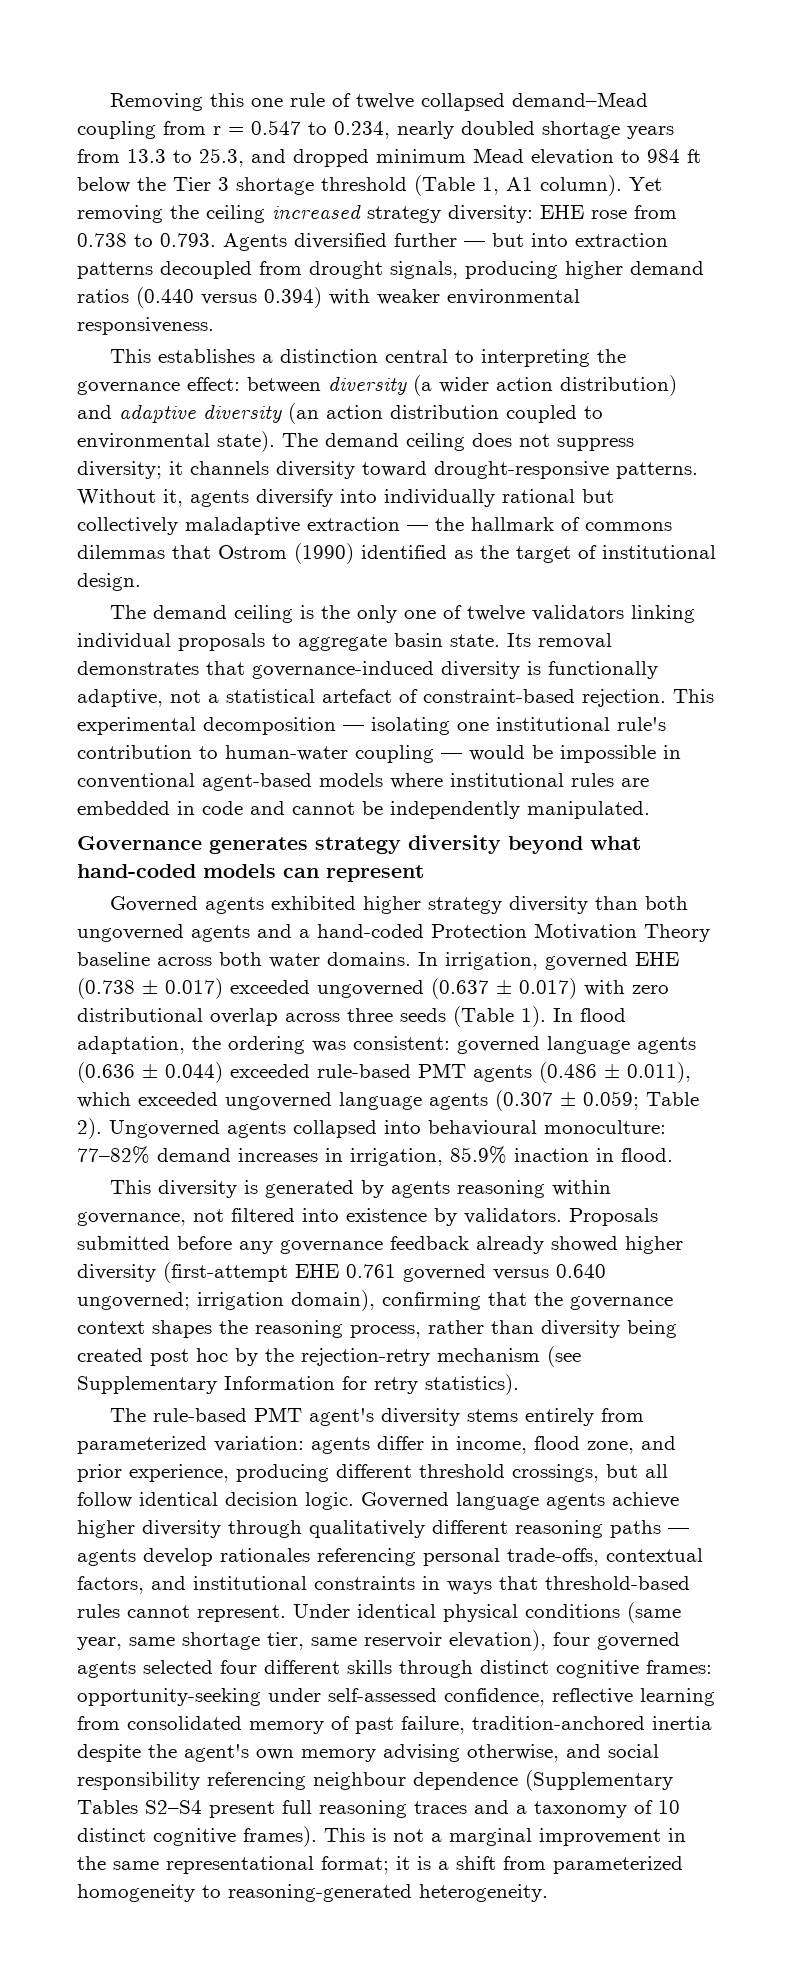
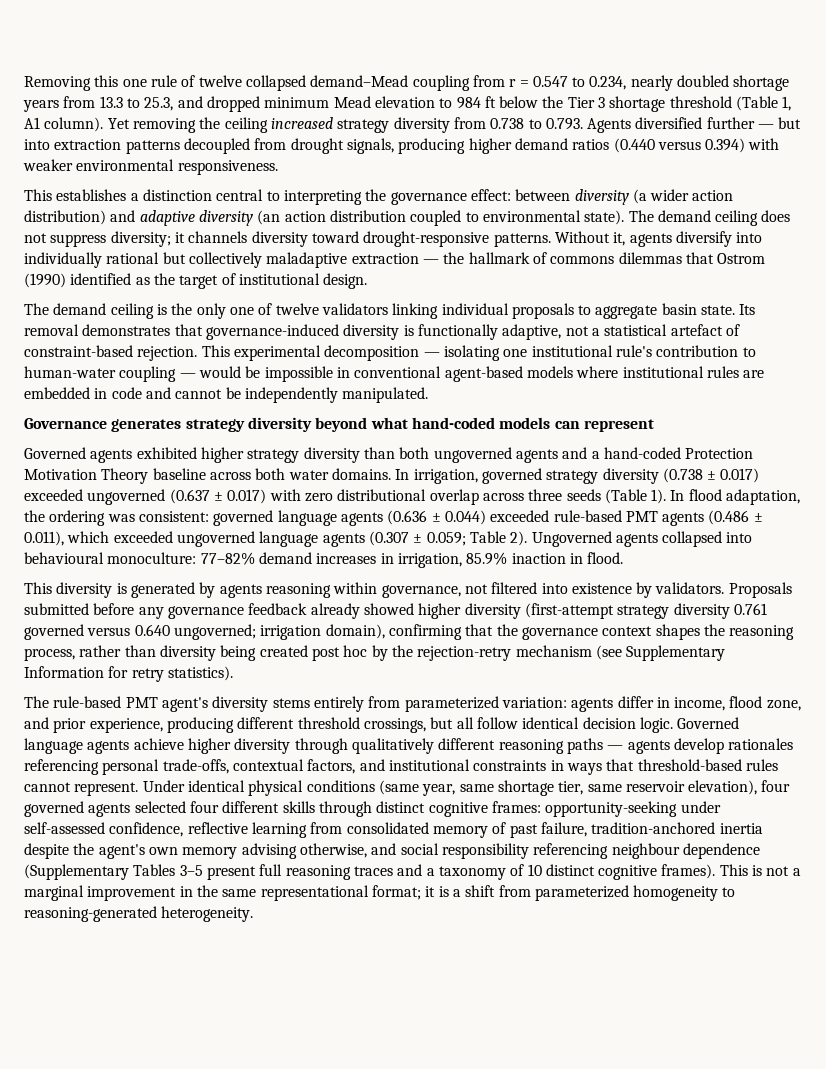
- Yet removing the ceiling increased strategy diversity: EHE rose from 0.738 to 0.793. Agents diversified further — but into extraction patterns decoupled from drought signals, producing higher demand ratios (0.440 versus 0.394) with weaker environmental responsiveness.
+ Yet removing the ceiling increased strategy diversity from 0.738 to 0.793. Agents diversified further — but into extraction patterns decoupled from drought signals, producing higher demand ratios (0.440 versus 0.394) with weaker environmental responsiveness.
- In irrigation, governed EHE (0.738 ± 0.017) exceeded ungoverned (0.637 ± 0.017) with zero distributional overlap across three seeds (Table 1).
+ In irrigation, governed strategy diversity (0.738 ± 0.017) exceeded ungoverned (0.637 ± 0.017) with zero distributional overlap across three seeds (Table 1).
- Proposals submitted before any governance feedback already showed higher diversity (first-attempt EHE 0.761 governed versus 0.640 ungoverned; irrigation domain), confirming that the governance context shapes the reasoning process, rather than diversity being created post hoc by the rejection-retry mechanism (see Supplementary Information for retry statistics).
+ Proposals submitted before any governance feedback already showed higher diversity (first-attempt strategy diversity 0.761 governed versus 0.640 ungoverned; irrigation domain), confirming that the governance context shapes the reasoning process, rather than diversity being created post hoc by the rejection-retry mechanism (see Supplementary Information for retry statistics).
- opportunity-seeking under self-assessed confidence, reflective learning from consolidated memory of past failure, tradition-anchored inertia despite the agent's own memory advising otherwise, and social responsibility referencing neighbour dependence (Supplementary Tables S2–S4 present full reasoning traces and a taxonomy of 10 distinct cognitive frames).
+ opportunity-seeking under self-assessed confidence, reflective learning from consolidated memory of past failure, tradition-anchored inertia despite the agent's own memory advising otherwise, and social responsibility referencing neighbour dependence (Supplementary Tables 3–5 present full reasoning traces and a taxonomy of 10 distinct cognitive frames).

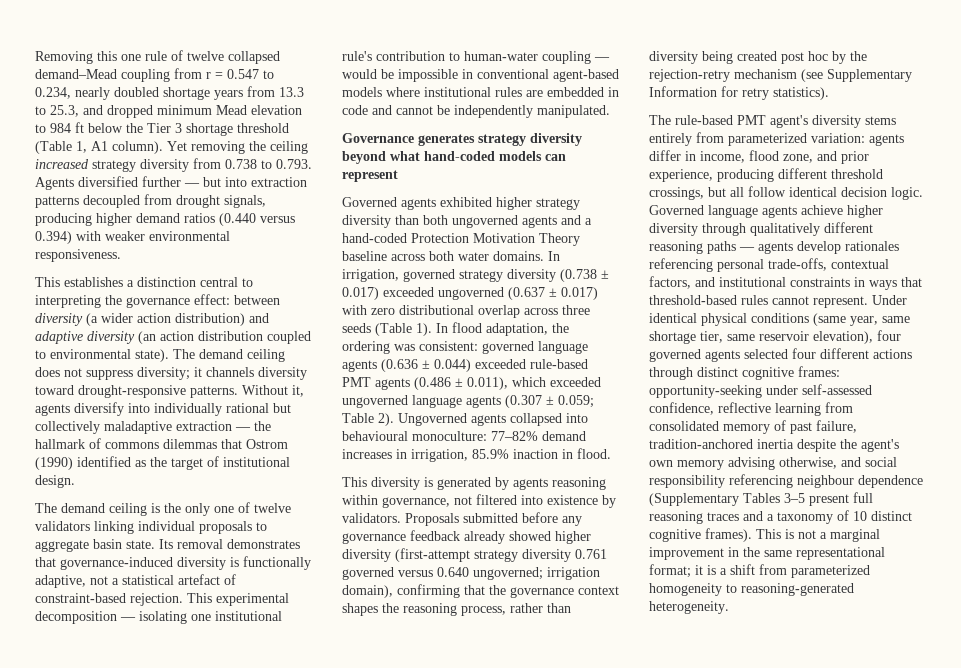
- Under identical physical conditions (same year, same shortage tier, same reservoir elevation), four governed agents selected four different skills through distinct cognitive frames:
+ Under identical physical conditions (same year, same shortage tier, same reservoir elevation), four governed agents selected four different actions through distinct cognitive frames:

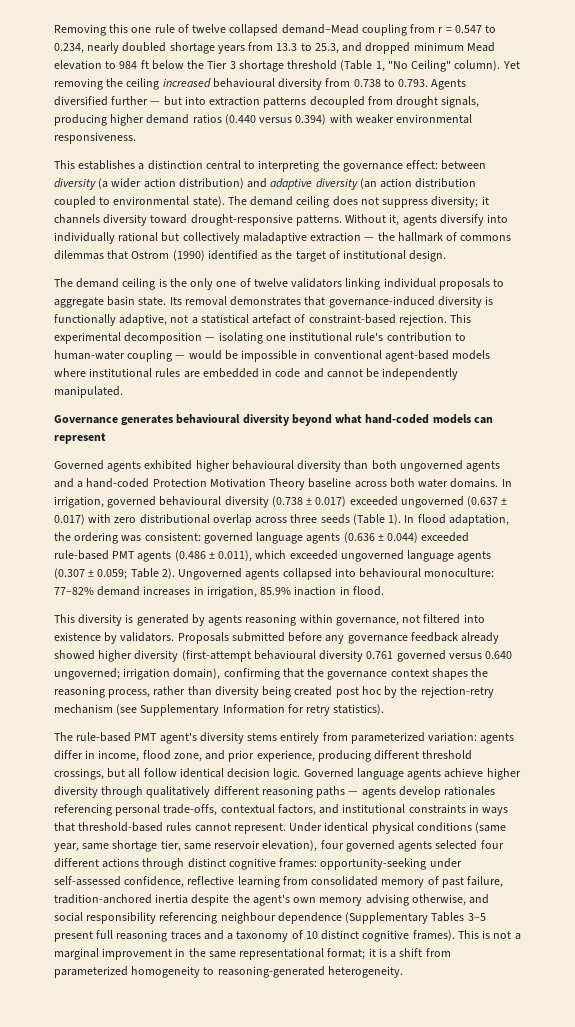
- Removing this one rule of twelve collapsed demand–Mead coupling from r = 0.547 to 0.234, nearly doubled shortage years from 13.3 to 25.3, and dropped minimum Mead elevation to 984 ft below the Tier 3 shortage threshold (Table 1, A1 column).
+ Removing this one rule of twelve collapsed demand–Mead coupling from r = 0.547 to 0.234, nearly doubled shortage years from 13.3 to 25.3, and dropped minimum Mead elevation to 984 ft below the Tier 3 shortage threshold (Table 1, "No Ceiling" column).
- Yet removing the ceiling increased strategy diversity from 0.738 to 0.793. Agents diversified further — but into extraction patterns decoupled from drought signals, producing higher demand ratios (0.440 versus 0.394) with weaker environmental responsiveness.
+ Yet removing the ceiling increased behavioural diversity from 0.738 to 0.793. Agents diversified further — but into extraction patterns decoupled from drought signals, producing higher demand ratios (0.440 versus 0.394) with weaker environmental responsiveness.
- Governance generates strategy diversity beyond what hand-coded models can represent
+ Governance generates behavioural diversity beyond what hand-coded models can represent
- Governed agents exhibited higher strategy diversity than both ungoverned agents and a hand-coded Protection Motivation Theory baseline across both water domains.
+ Governed agents exhibited higher behavioural diversity than both ungoverned agents and a hand-coded Protection Motivation Theory baseline across both water domains.
- In irrigation, governed strategy diversity (0.738 ± 0.017) exceeded ungoverned (0.637 ± 0.017) with zero distributional overlap across three seeds (Table 1).
+ In irrigation, governed behavioural diversity (0.738 ± 0.017) exceeded ungoverned (0.637 ± 0.017) with zero distributional overlap across three seeds (Table 1).
- Proposals submitted before any governance feedback already showed higher diversity (first-attempt strategy diversity 0.761 governed versus 0.640 ungoverned; irrigation domain), confirming that the governance context shapes the reasoning process, rather than diversity being created post hoc by the rejection-retry mechanism (see Supplementary Information for retry statistics).
+ Proposals submitted before any governance feedback already showed higher diversity (first-attempt behavioural diversity 0.761 governed versus 0.640 ungoverned; irrigation domain), confirming that the governance context shapes the reasoning process, rather than diversity being created post hoc by the rejection-retry mechanism (see Supplementary Information for retry statistics).

